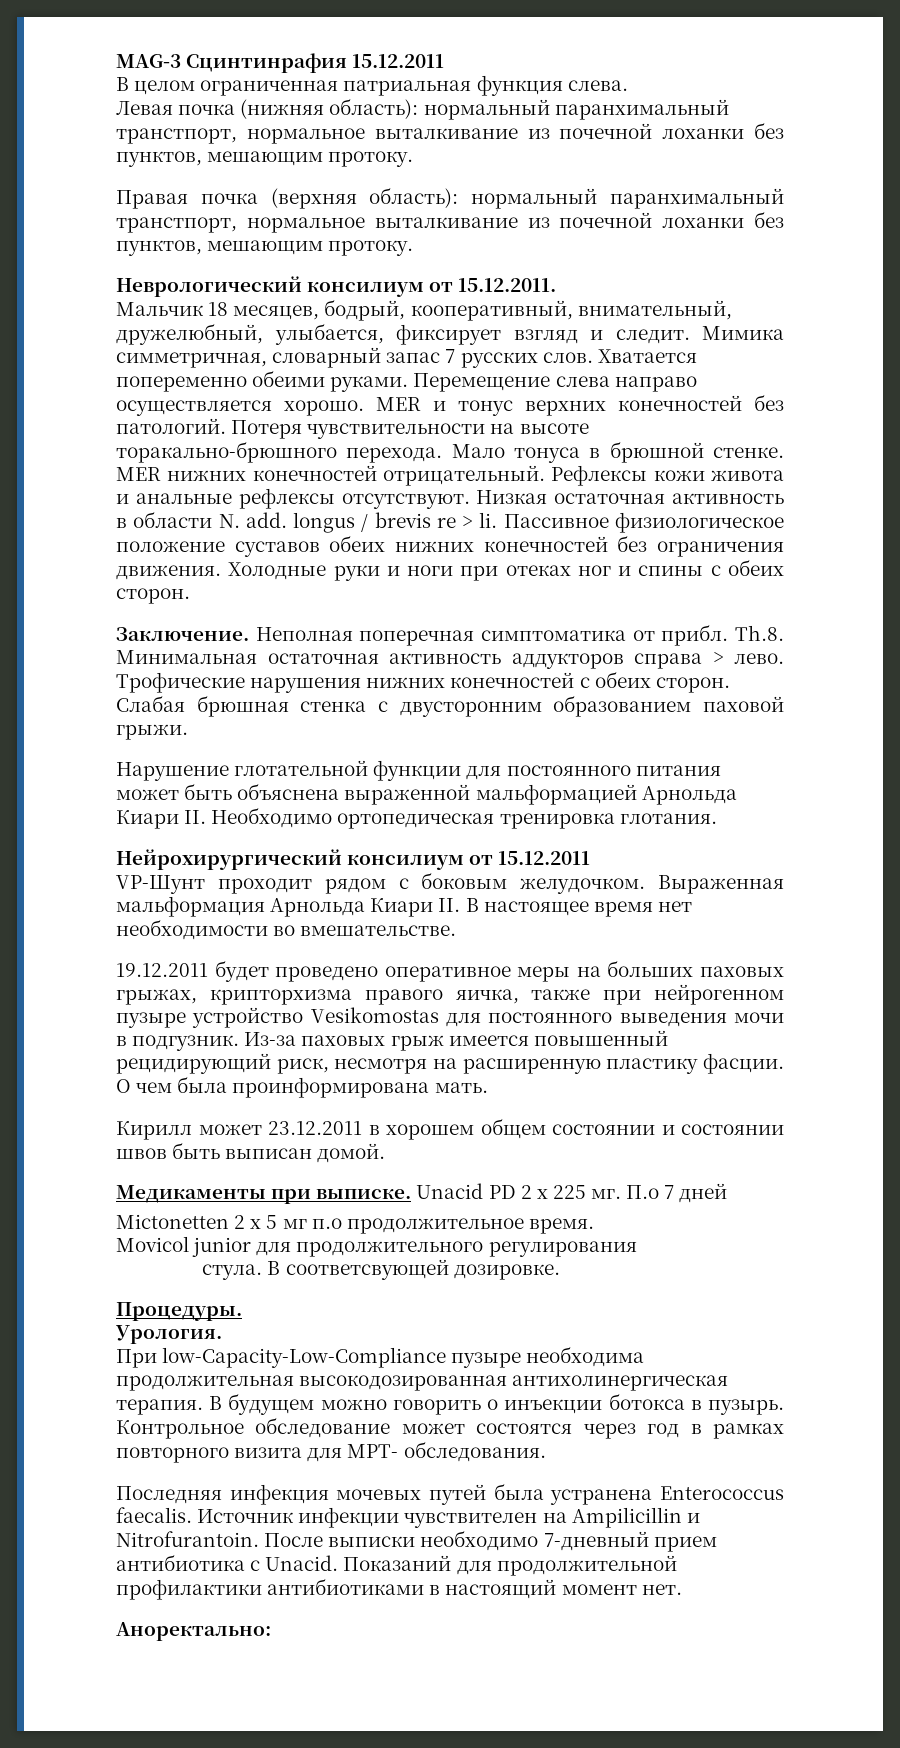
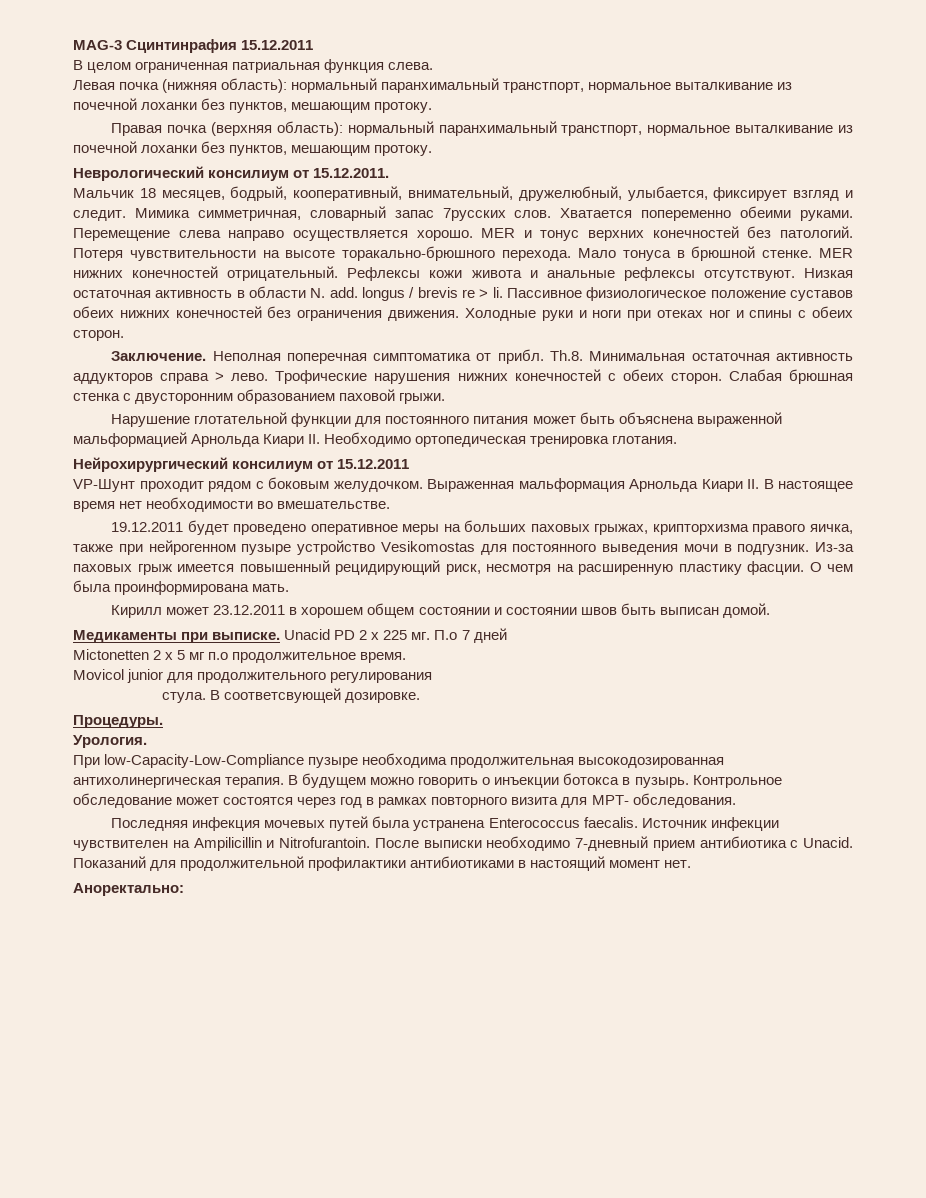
- Мимика симметричная, словарный запас 7 русских слов.
+ Мимика симметричная, словарный запас 7русских слов.

